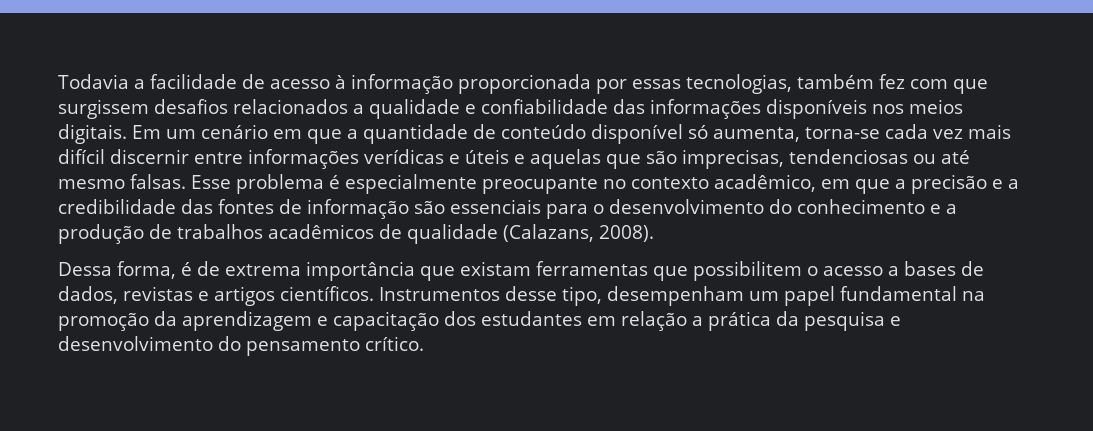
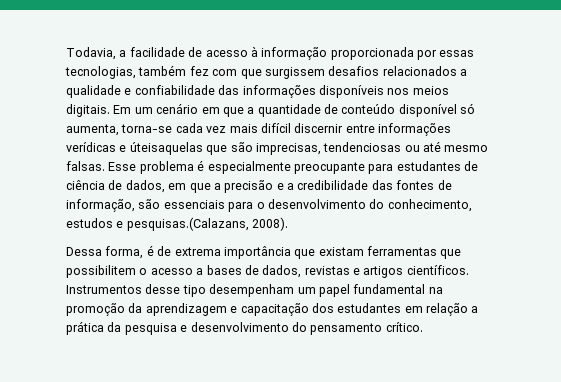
- Todavia a facilidade de acesso à informação proporcionada por essas tecnologias, também fez com que surgissem desafios relacionados a qualidade e confiabilidade das informações disponíveis nos meios digitais.
+ Todavia, a facilidade de acesso à informação proporcionada por essas tecnologias, também fez com que surgissem desafios relacionados a qualidade e confiabilidade das informações disponíveis nos meios digitais.
- Em um cenário em que a quantidade de conteúdo disponível só aumenta, torna-se cada vez mais difícil discernir entre informações verídicas e úteis e aquelas que são imprecisas, tendenciosas ou até mesmo falsas.
+ Em um cenário em que a quantidade de conteúdo disponível só aumenta, torna-se cada vez mais difícil discernir entre informações verídicas e úteisaquelas que são imprecisas, tendenciosas ou até mesmo falsas.
- Esse problema é especialmente preocupante no contexto acadêmico, em que a precisão e a credibilidade das fontes de informação são essenciais para o desenvolvimento do conhecimento e a produção de trabalhos acadêmicos de qualidade (Calazans, 2008).
+ Esse problema é especialmente preocupante para estudantes de ciência de dados, em que a precisão e a credibilidade das fontes de informação, são essenciais para o desenvolvimento do conhecimento, estudos e pesquisas.(Calazans, 2008).
- Instrumentos desse tipo, desempenham um papel fundamental na promoção da aprendizagem e capacitação dos estudantes em relação a prática da pesquisa e desenvolvimento do pensamento crítico.
+ Instrumentos desse tipo desempenham um papel fundamental na promoção da aprendizagem e capacitação dos estudantes em relação a prática da pesquisa e desenvolvimento do pensamento crítico.

